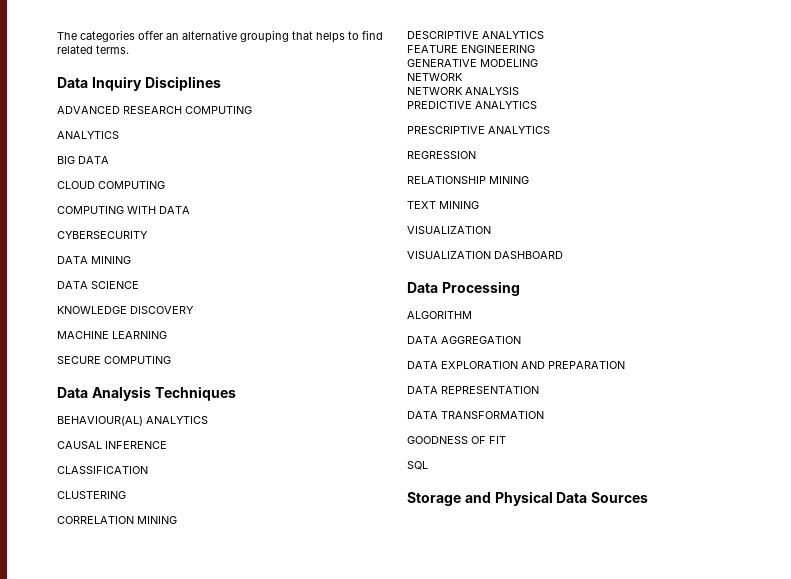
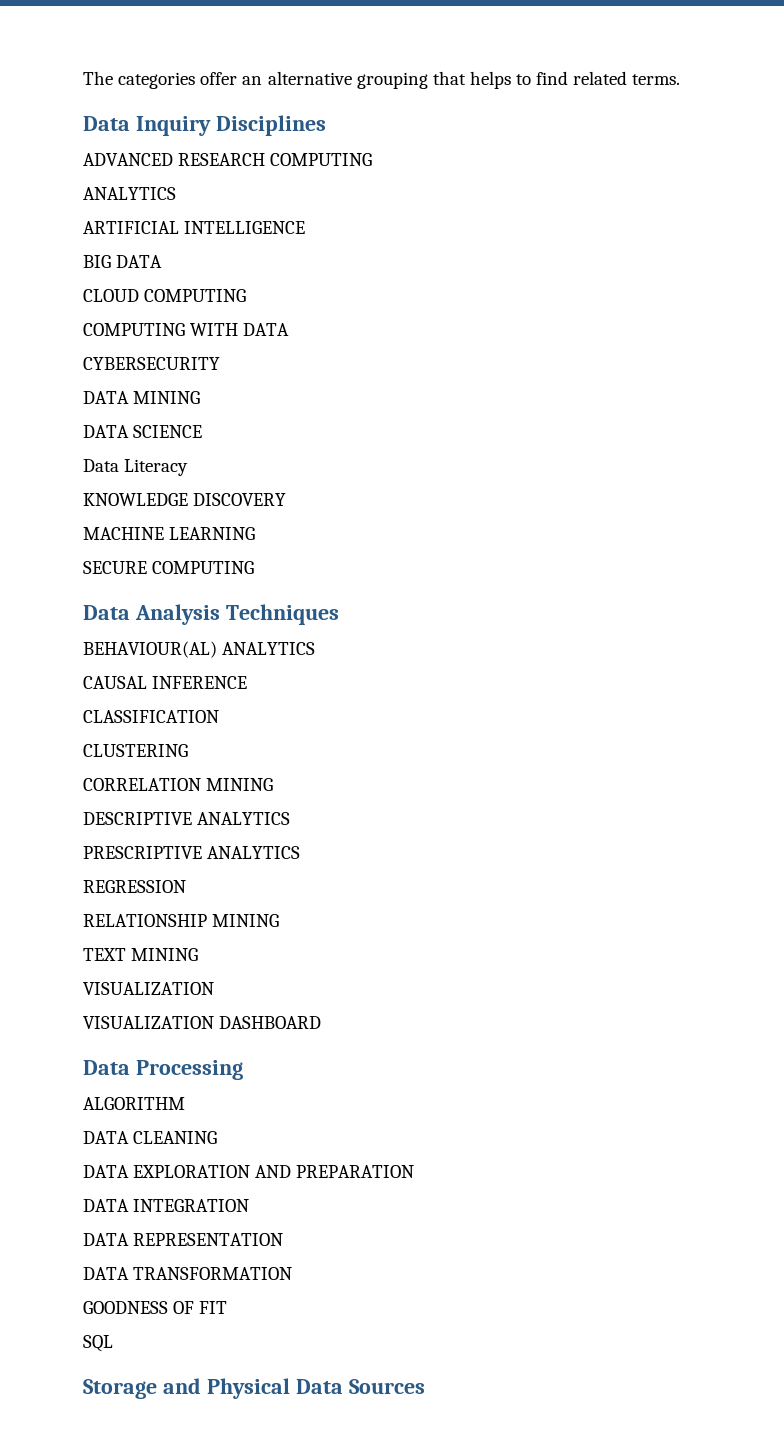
+ ARTIFICIAL INTELLIGENCE
+ Data Literacy
- FEATURE ENGINEERING
- GENERATIVE MODELING
- NETWORK
- NETWORK ANALYSIS
- PREDICTIVE ANALYTICS
- DATA AGGREGATION
+ DATA CLEANING
+ DATA INTEGRATION

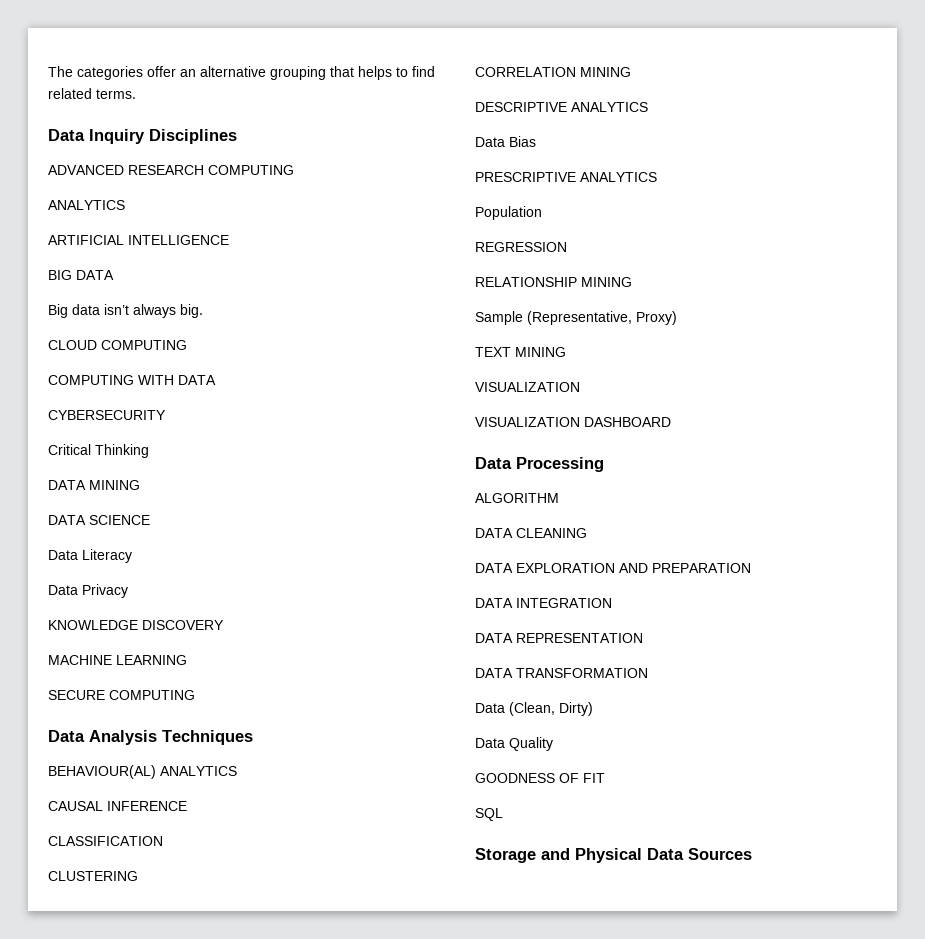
+ Big data isn’t always big.
+ Critical Thinking
+ Data Privacy
+ Data Bias
+ Population
+ Sample (Representative, Proxy)
+ Data (Clean, Dirty)
+ Data Quality

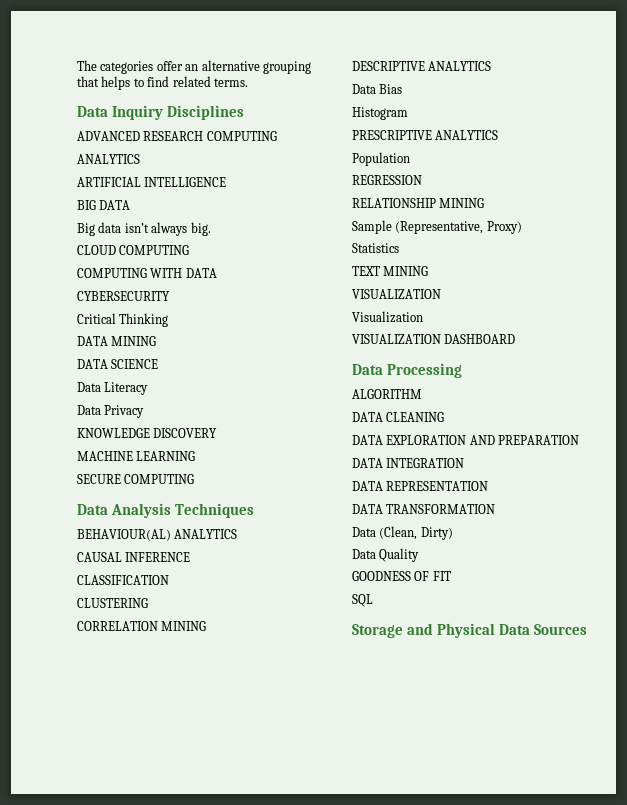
+ Histogram
+ Statistics
+ Visualization

